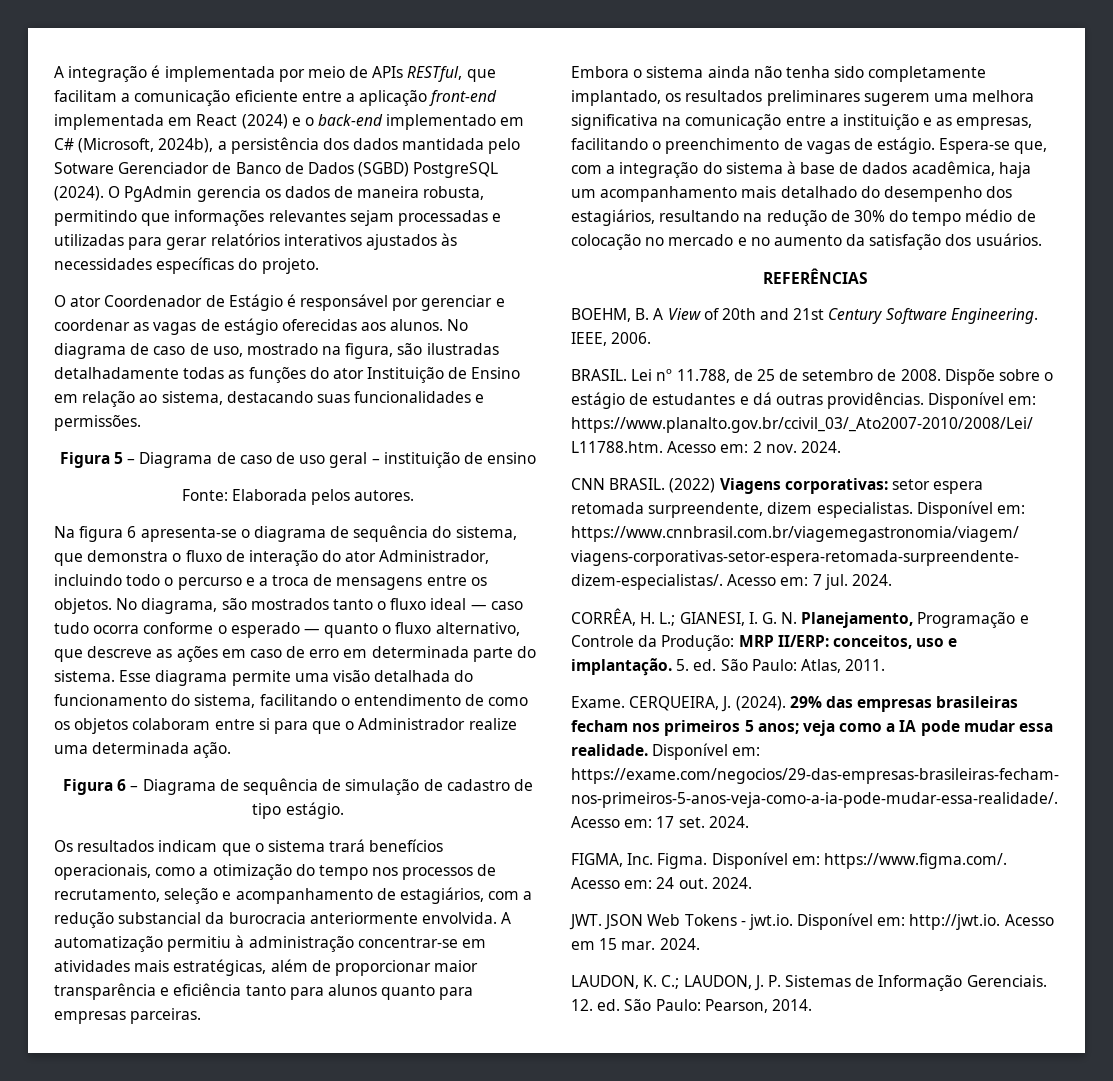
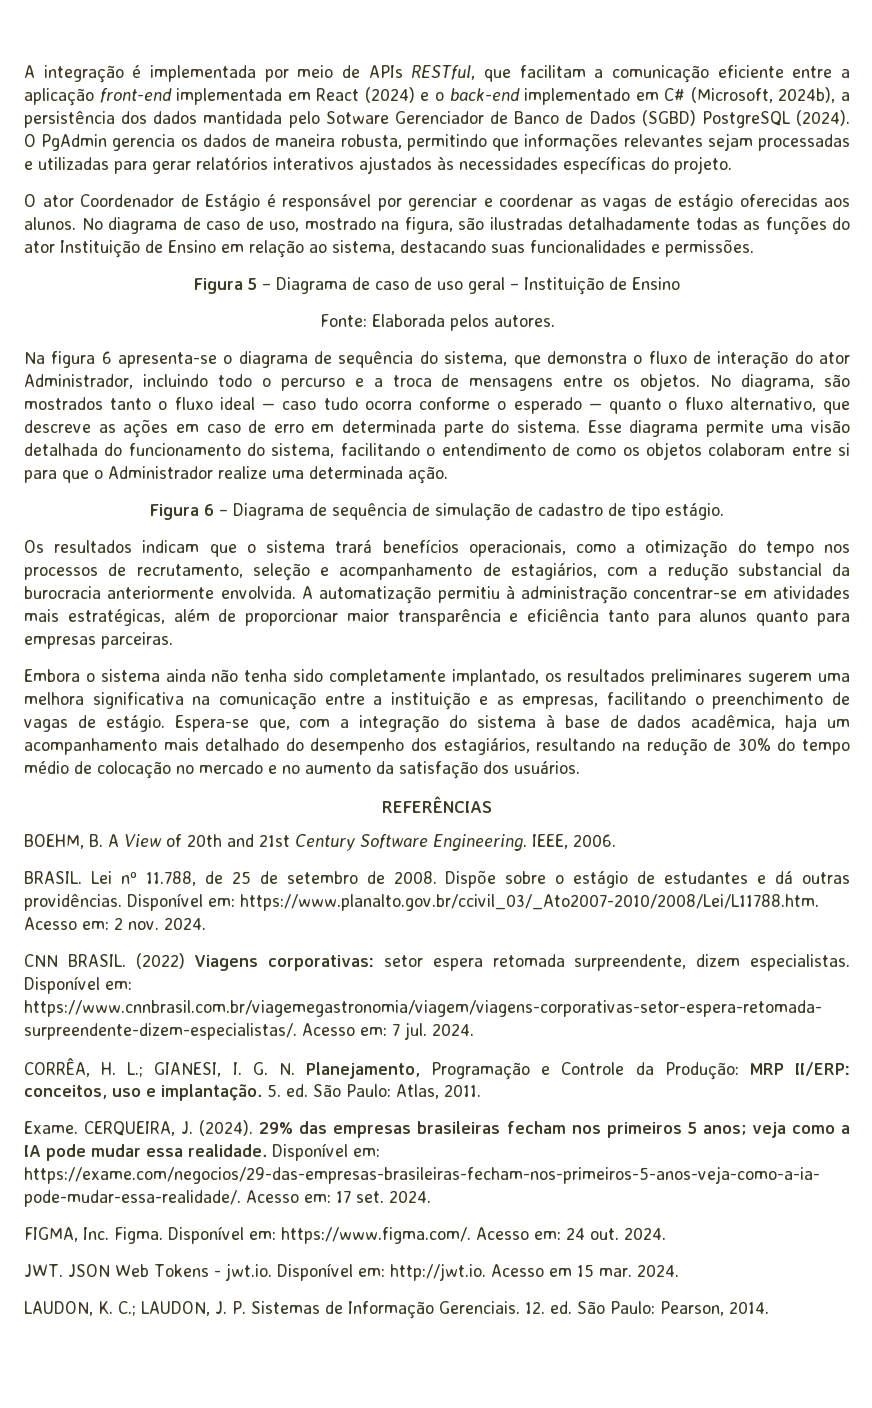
- Figura 5 – Diagrama de caso de uso geral – instituição de ensino
+ Figura 5 – Diagrama de caso de uso geral – Instituição de Ensino

